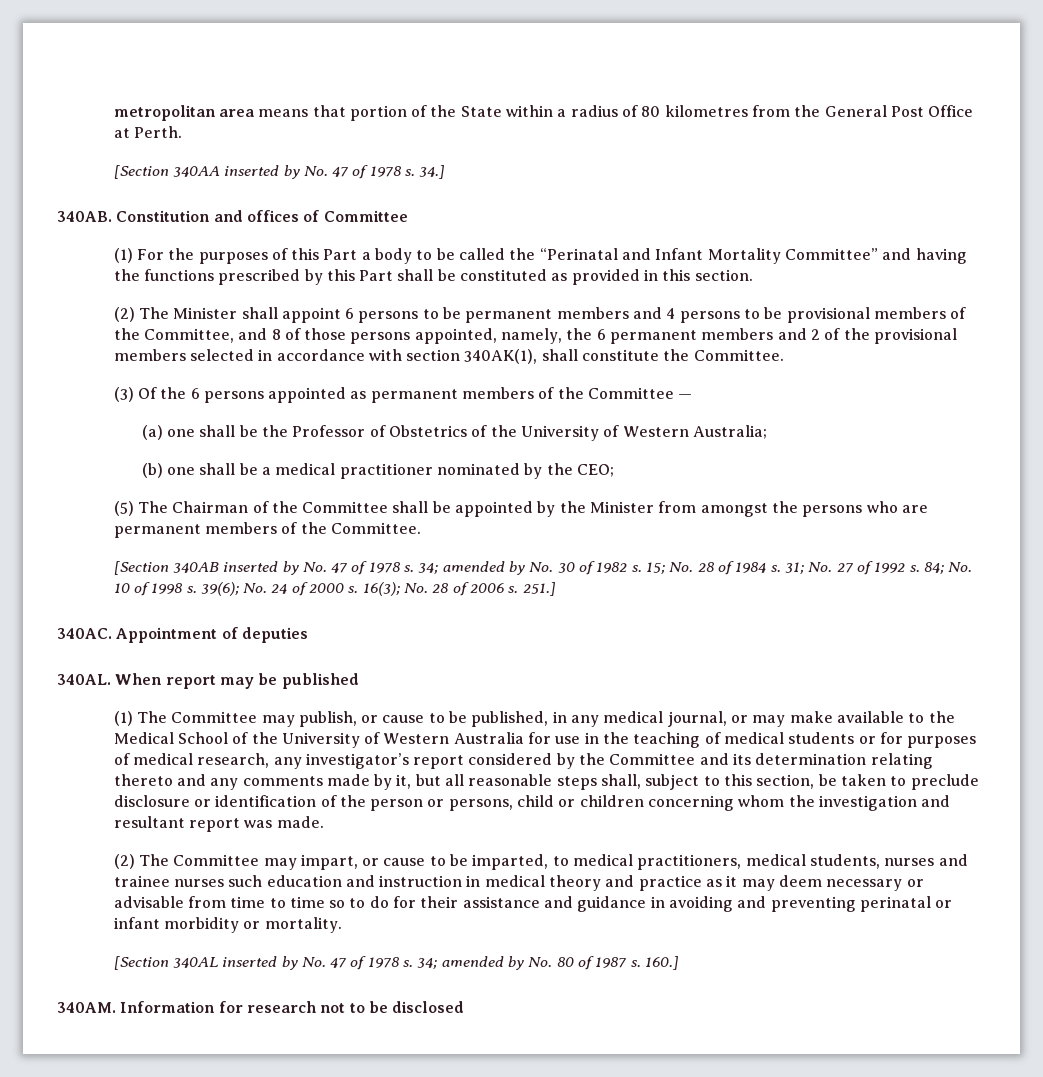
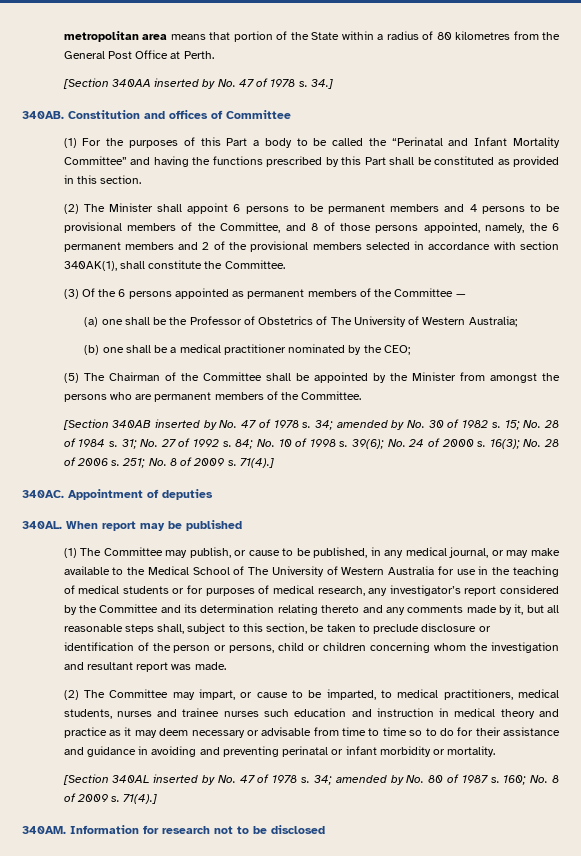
- (a) one shall be the Professor of Obstetrics of the University of Western Australia;
+ (a) one shall be the Professor of Obstetrics of The University of Western Australia;
- 251.]
+ 251; No. 8 of 2009 s. 71(4).]
- (1) The Committee may publish, or cause to be published, in any medical journal, or may make available to the Medical School of the University of Western Australia for use in the teaching of medical students or for purposes of medical research, any investigator’s report considered by the Committee and its determination relating thereto and any comments made by it, but all reasonable steps shall, subject to this section, be taken to preclude disclosure or identification of the person or persons, child or children concerning whom the investigation and resultant report was made.
+ (1) The Committee may publish, or cause to be published, in any medical journal, or may make available to the Medical School of The University of Western Australia for use in the teaching of medical students or for purposes of medical research, any investigator’s report considered by the Committee and its determination relating thereto and any comments made by it, but all reasonable steps shall, subject to this section, be taken to preclude disclosure or identification of the person or persons, child or children concerning whom the investigation and resultant report was made.
- 160.]
+ 160; No. 8 of 2009 s. 71(4).]

